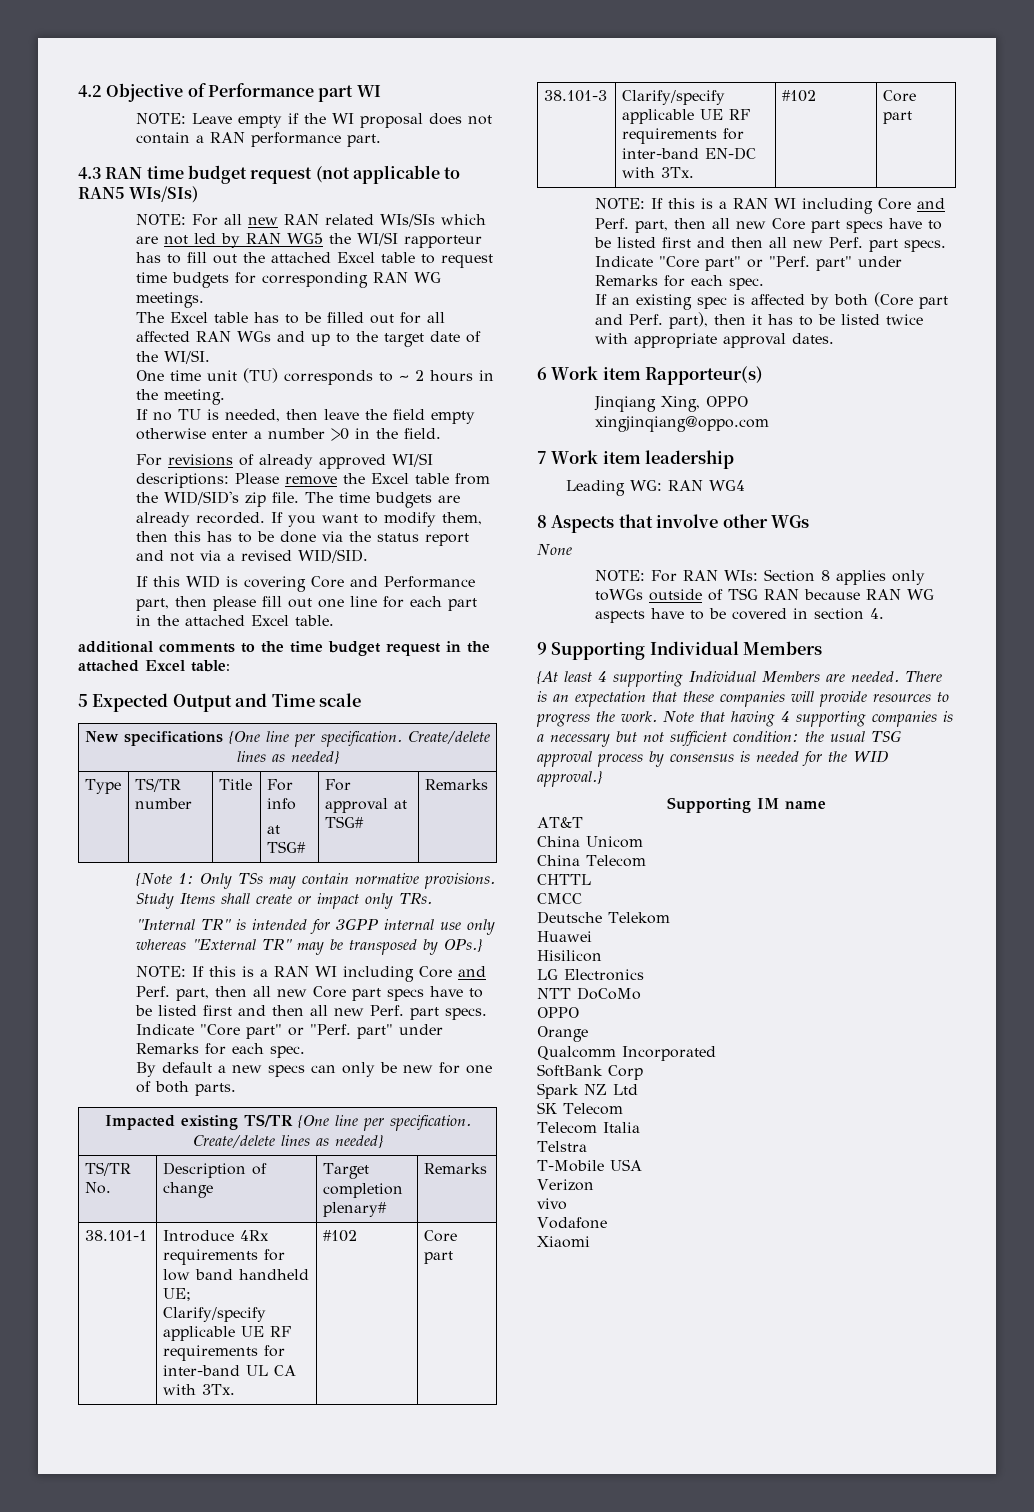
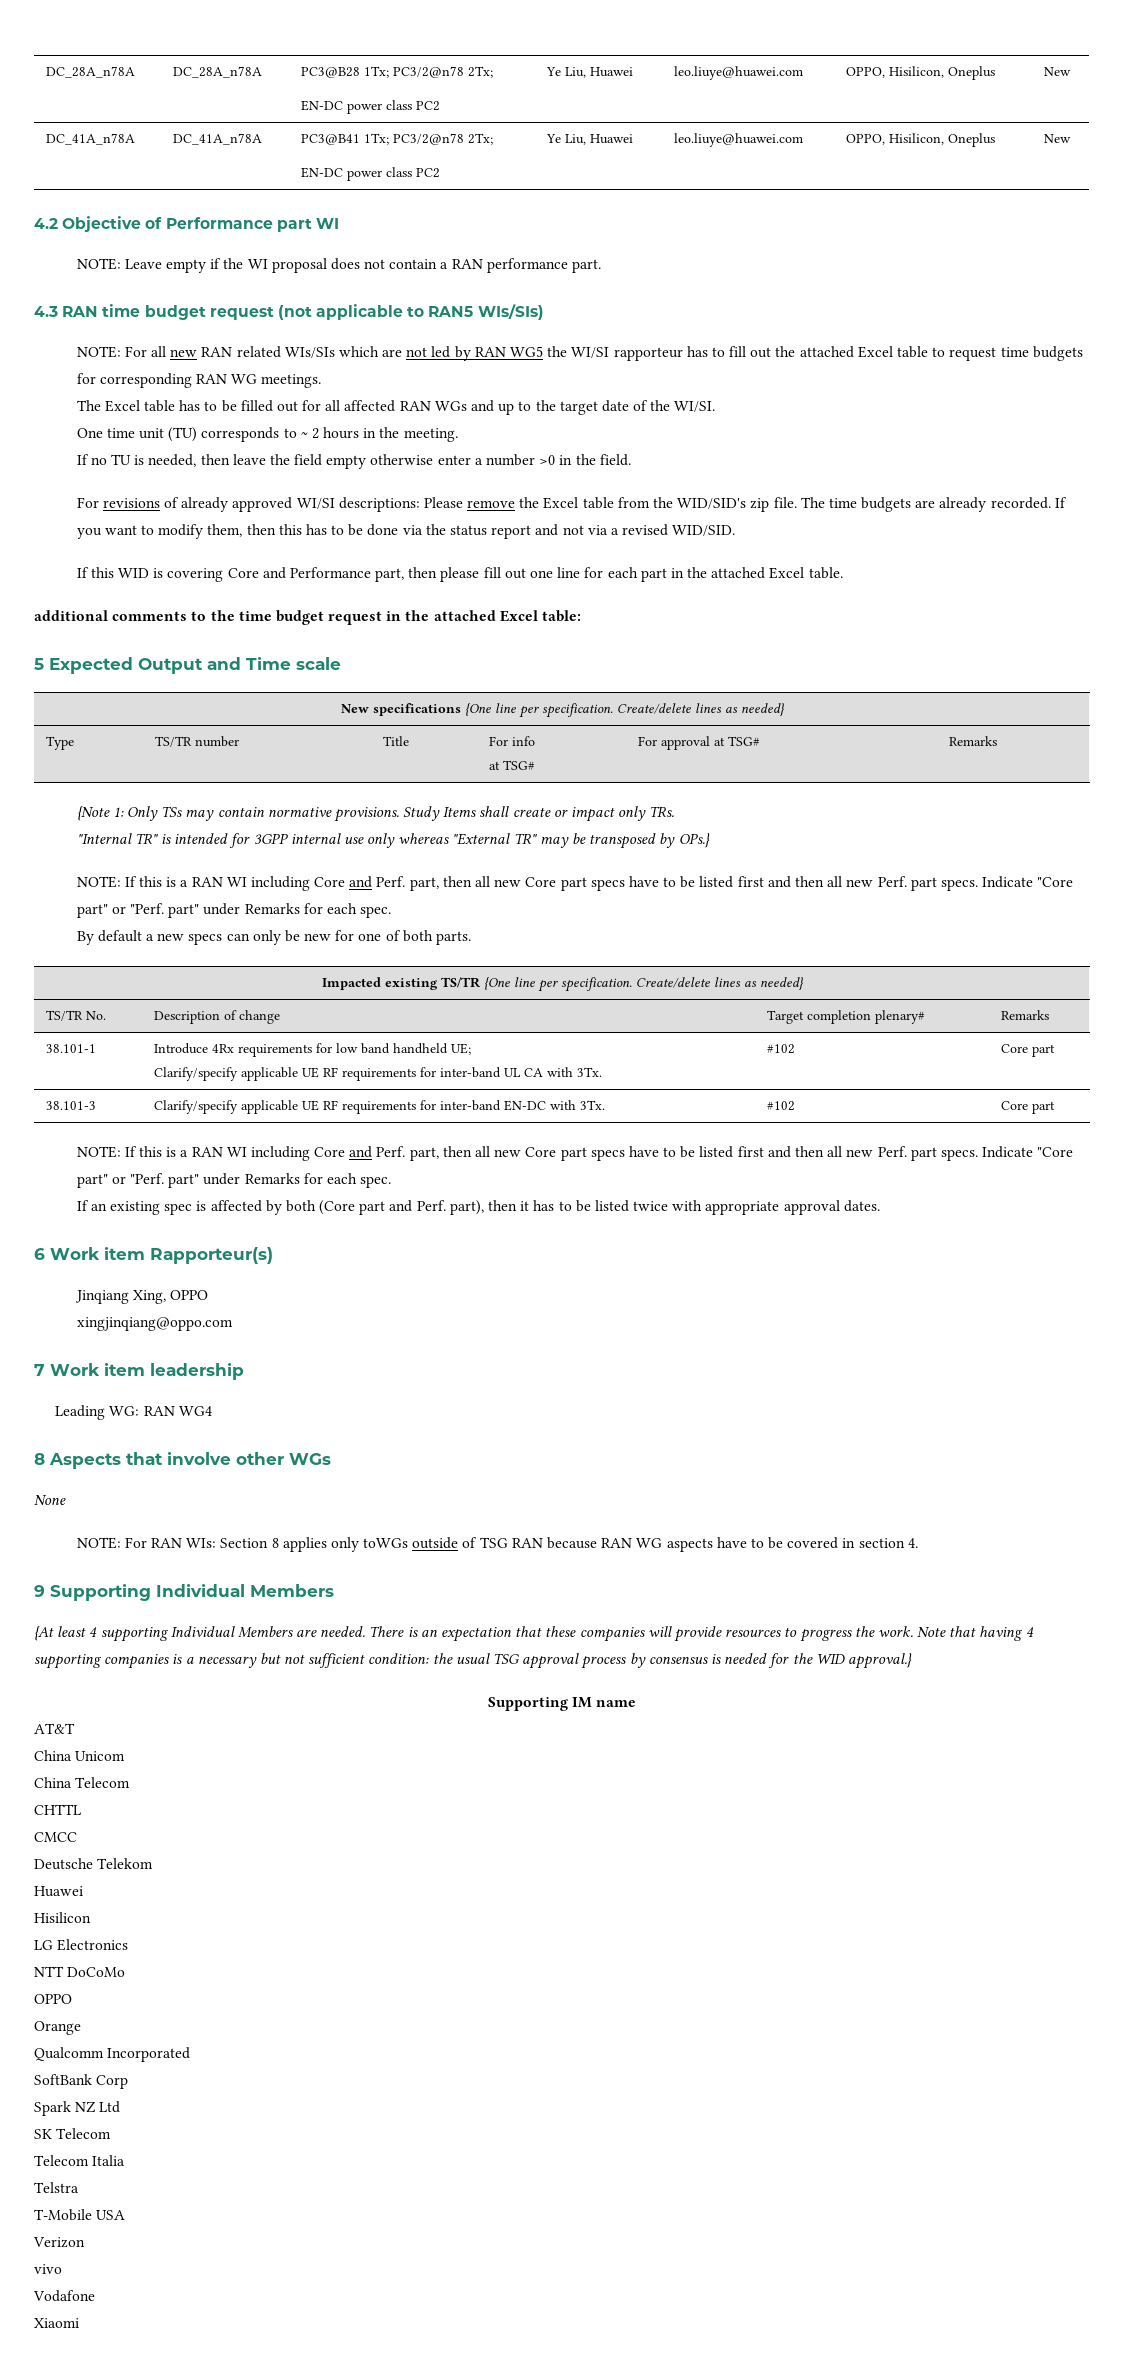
+ DC_28A_n78A | DC_28A_n78A | PC3@B28 1Tx; PC3/2@n78 2Tx;
+ EN-DC power class PC2 | Ye Liu, Huawei | leo.liuye@huawei.com | OPPO, Hisilicon, Oneplus | New
+ DC_41A_n78A | DC_41A_n78A | PC3@B41 1Tx; PC3/2@n78 2Tx;
+ EN-DC power class PC2 | Ye Liu, Huawei | leo.liuye@huawei.com | OPPO, Hisilicon, Oneplus | New

